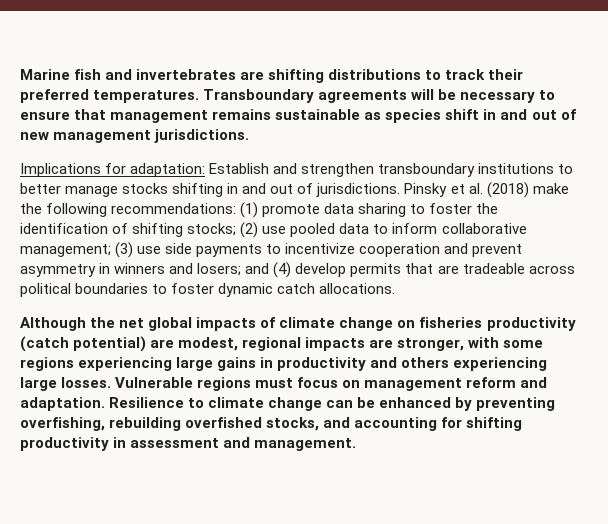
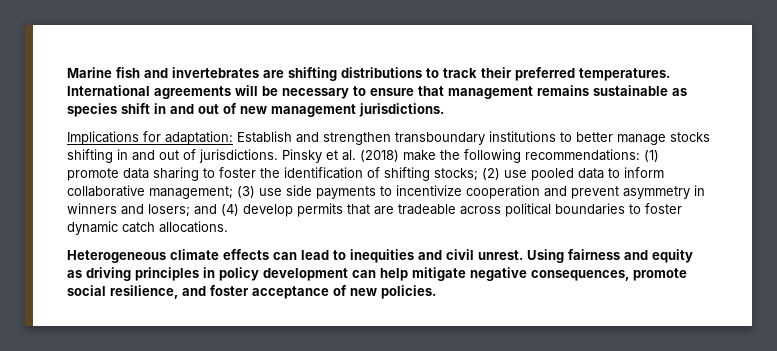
- Transboundary agreements will be necessary to ensure that management remains sustainable as species shift in and out of new management jurisdictions.
+ International agreements will be necessary to ensure that management remains sustainable as species shift in and out of new management jurisdictions.
- Although the net global impacts of climate change on fisheries productivity (catch potential) are modest, regional impacts are stronger, with some regions experiencing large gains in productivity and others experiencing large losses. Vulnerable regions must focus on management reform and adaptation. Resilience to climate change can be enhanced by preventing overfishing, rebuilding overfished stocks, and accounting for shifting productivity in assessment and management.
+ Heterogeneous climate effects can lead to inequities and civil unrest. Using fairness and equity as driving principles in policy development can help mitigate negative consequences, promote social resilience, and foster acceptance of new policies.

